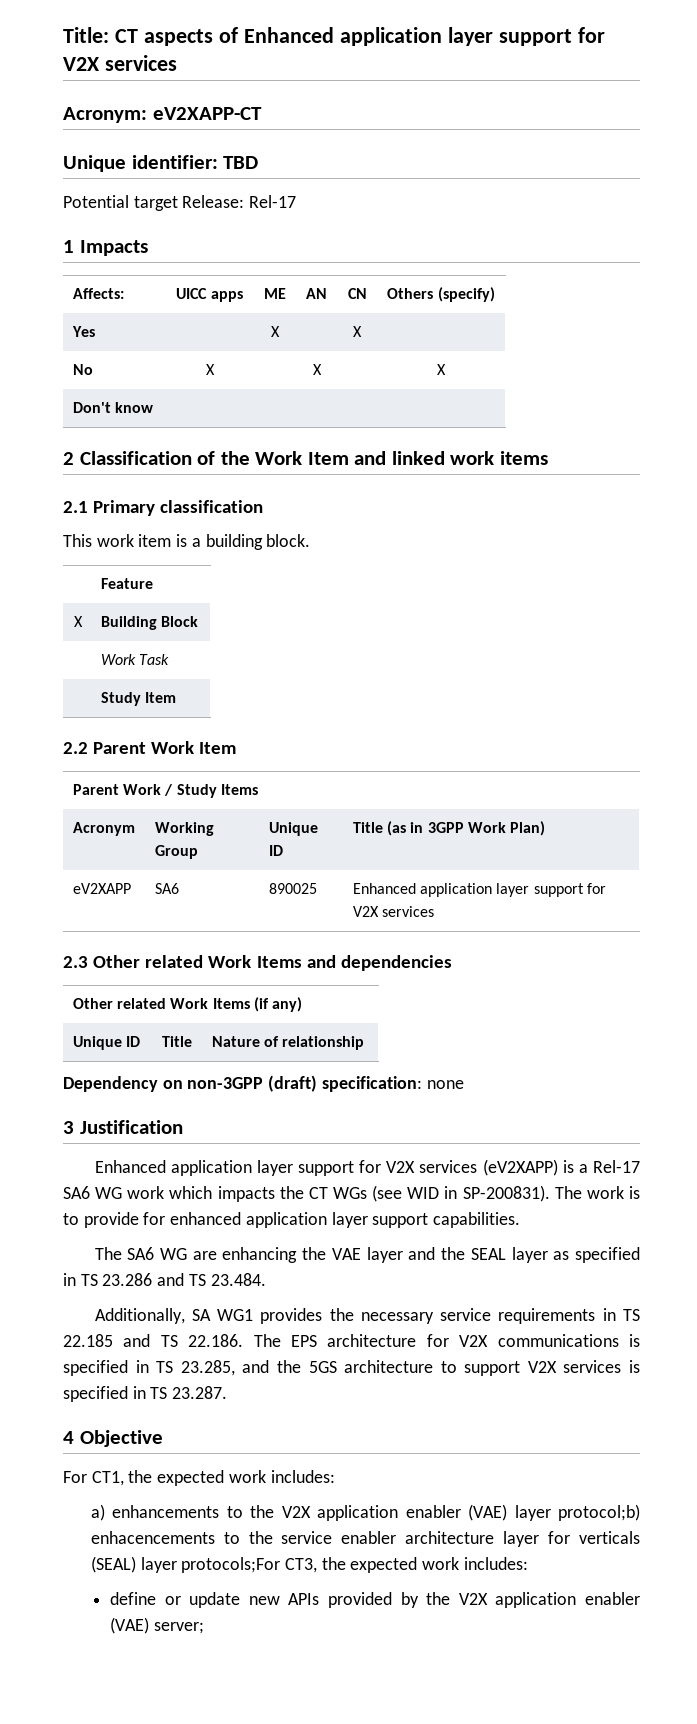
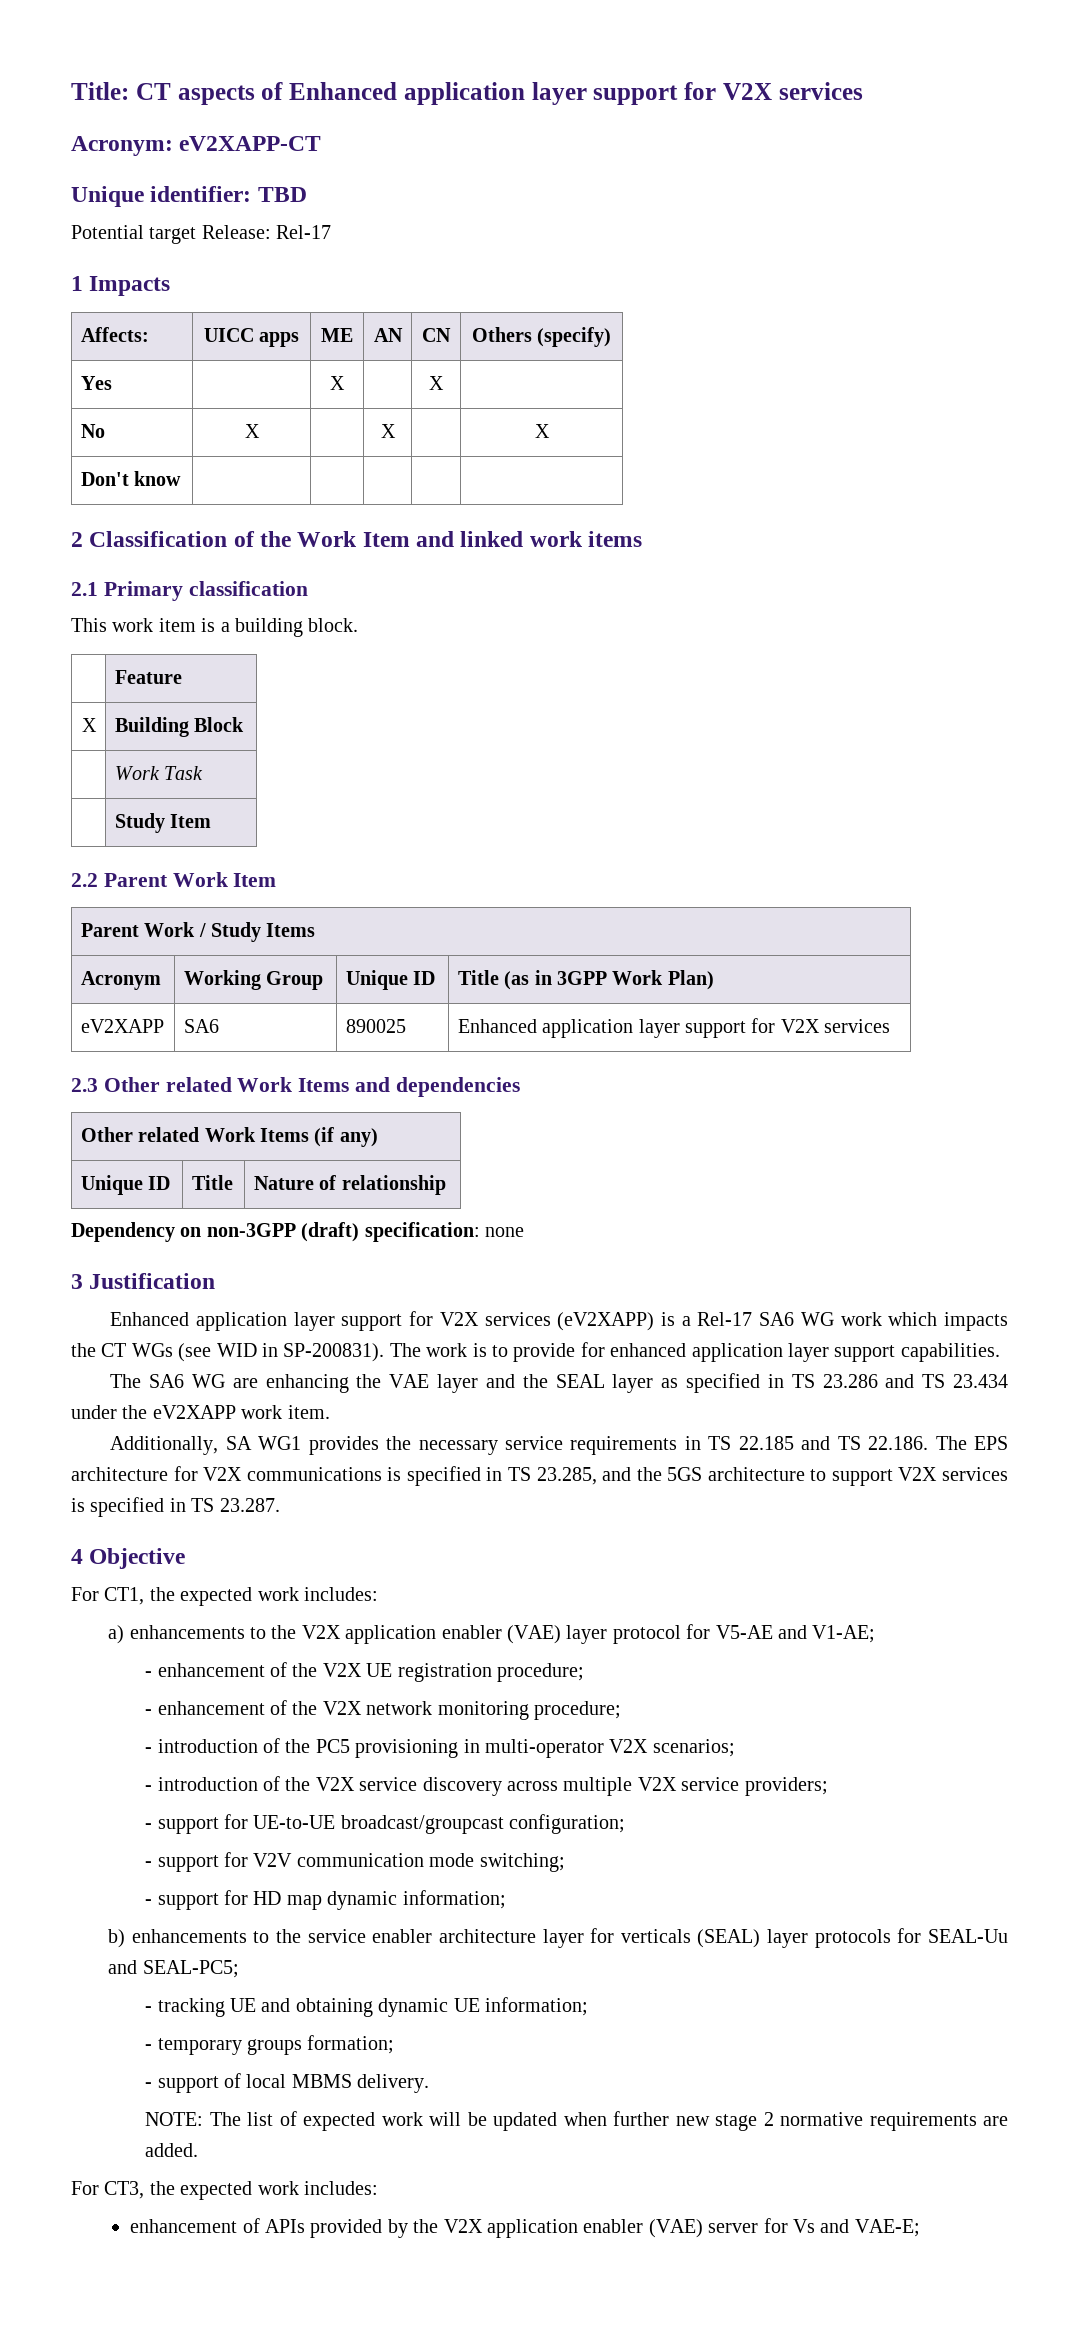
- The SA6 WG are enhancing the VAE layer and the SEAL layer as specified in TS 23.286 and TS 23.484.
+ The SA6 WG are enhancing the VAE layer and the SEAL layer as specified in TS 23.286 and TS 23.434 under the eV2XAPP work item.
- a) enhancements to the V2X application enabler (VAE) layer protocol;b) enhacencements to the service enabler architecture layer for verticals (SEAL) layer protocols;For CT3, the expected work includes:
+ a) enhancements to the V2X application enabler (VAE) layer protocol for V5-AE and V1-AE;
+ - enhancement of the V2X UE registration procedure;
+ - enhancement of the V2X network monitoring procedure;
+ - introduction of the PC5 provisioning in multi-operator V2X scenarios;
+ - introduction of the V2X service discovery across multiple V2X service providers;
+ - support for UE-to-UE broadcast/groupcast configuration;
+ - support for V2V communication mode switching;
+ - support for HD map dynamic information;
+ b) enhancements to the service enabler architecture layer for verticals (SEAL) layer protocols for SEAL-Uu and SEAL-PC5;
+ - tracking UE and obtaining dynamic UE information;
+ - temporary groups formation;
+ - support of local MBMS delivery.
+ NOTE: The list of expected work will be updated when further new stage 2 normative requirements are added.
+ For CT3, the expected work includes:
- define or update new APIs provided by the V2X application enabler (VAE) server;
+ enhancement of APIs provided by the V2X application enabler (VAE) server for Vs and VAE-E;

